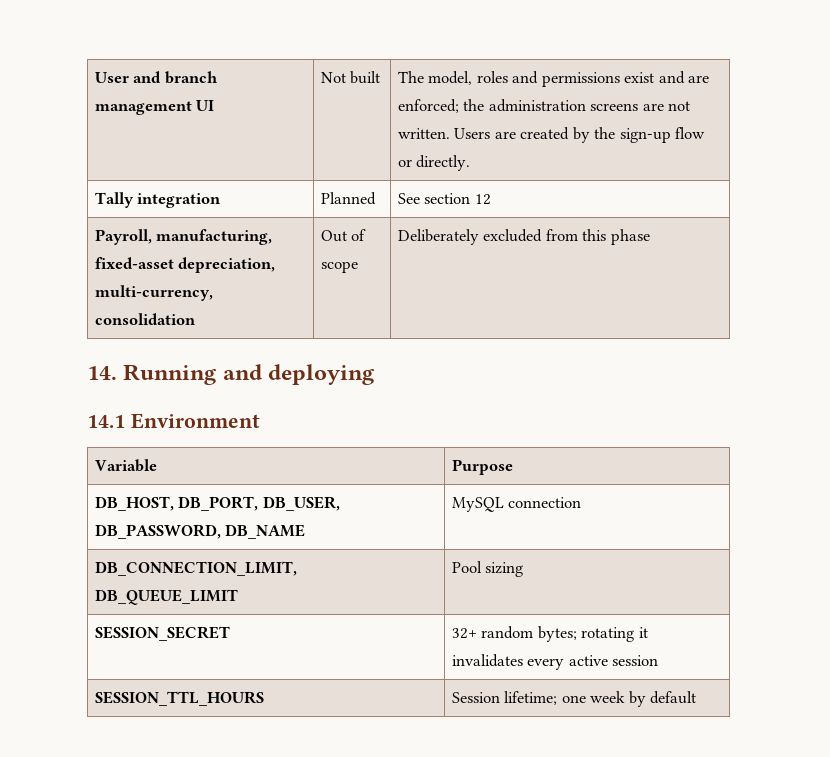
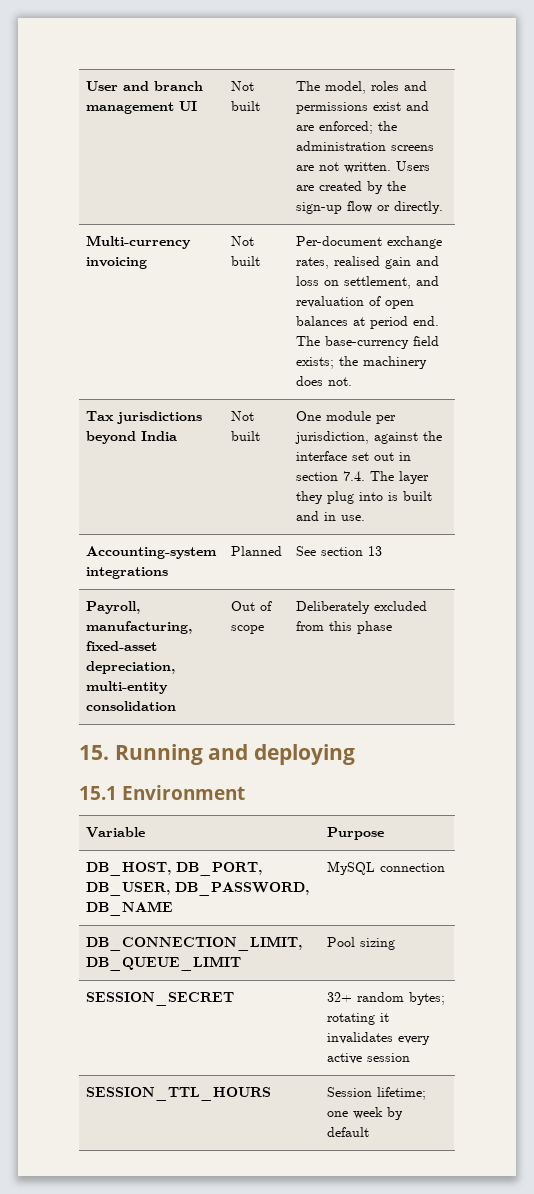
- Tally integration | Planned | See section 12
+ Multi-currency invoicing | Not built | Per-document exchange rates, realised gain and loss on settlement, and revaluation of open balances at period end. The base-currency field exists; the machinery does not.
+ Tax jurisdictions beyond India | Not built | One module per jurisdiction, against the interface set out in section 7.4. The layer they plug into is built and in use.
+ Accounting-system integrations | Planned | See section 13
- Payroll, manufacturing, fixed-asset depreciation, multi-currency, consolidation | Out of scope | Deliberately excluded from this phase
+ Payroll, manufacturing, fixed-asset depreciation, multi-entity consolidation | Out of scope | Deliberately excluded from this phase
- 14. Running and deploying
+ 15. Running and deploying
- 14.1 Environment
+ 15.1 Environment

